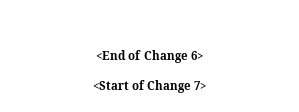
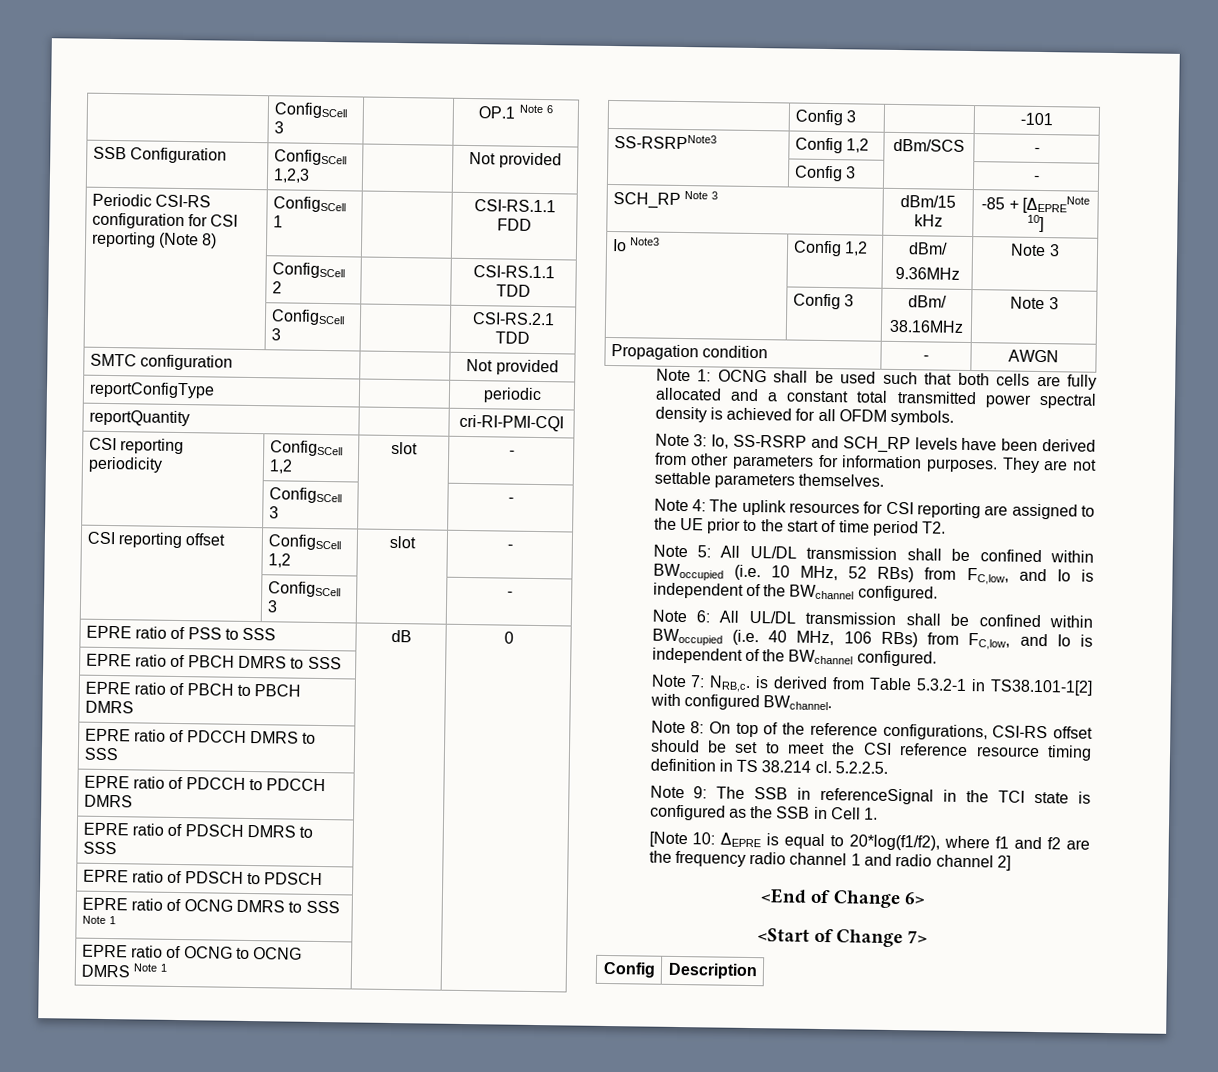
+ | ConfigSCell 3 | | OP.1 Note 6
+ SSB Configuration | ConfigSCell 1,2,3 | | Not provided
+ Periodic CSI-RS configuration for CSI reporting (Note 8) | ConfigSCell 1 | | CSI-RS.1.1 FDD
+ | ConfigSCell 2 | | CSI-RS.1.1 TDD
+ | ConfigSCell 3 | | CSI-RS.2.1 TDD
+ SMTC configuration | | Not provided
+ reportConfigType | | periodic
+ reportQuantity | | cri-RI-PMI-CQI
+ CSI reporting periodicity | ConfigSCell 1,2 | slot | -
+ | ConfigSCell 3 | | -
+ CSI reporting offset | ConfigSCell 1,2 | slot | -
+ | ConfigSCell 3 | | -
+ EPRE ratio of PSS to SSS | dB | 0
+ EPRE ratio of PBCH DMRS to SSS | |
+ EPRE ratio of PBCH to PBCH DMRS | |
+ EPRE ratio of PDCCH DMRS to SSS | |
+ EPRE ratio of PDCCH to PDCCH DMRS | |
+ EPRE ratio of PDSCH DMRS to SSS | |
+ EPRE ratio of PDSCH to PDSCH | |
+ EPRE ratio of OCNG DMRS to SSS Note 1 | |
+ EPRE ratio of OCNG to OCNG DMRS Note 1 | |
+ | Config 3 | | -101
+ SS-RSRPNote3 | Config 1,2 | dBm/SCS | -
+ | Config 3 | | -
+ SCH_RP Note 3 | dBm/15 kHz | -85 + [ΔEPRENote 10]
+ Io Note3 | Config 1,2 | dBm/
+ 9.36MHz | Note 3
+ | Config 3 | dBm/
+ 38.16MHz | Note 3
+ Propagation condition | - | AWGN
+ Note 1: OCNG shall be used such that both cells are fully allocated and a constant total transmitted power spectral density is achieved for all OFDM symbols.
+ Note 3: Io, SS-RSRP and SCH_RP levels have been derived from other parameters for information purposes. They are not settable parameters themselves.
+ Note 4: The uplink resources for CSI reporting are assigned to the UE prior to the start of time period T2.
+ Note 5: All UL/DL transmission shall be confined within BWoccupied (i.e. 10 MHz, 52 RBs) from FC,low, and Io is independent of the BWchannel configured.
+ Note 6: All UL/DL transmission shall be confined within BWoccupied (i.e. 40 MHz, 106 RBs) from FC,low, and Io is independent of the BWchannel configured.
+ Note 7: NRB,c. is derived from Table 5.3.2-1 in TS38.101-1[2] with configured BWchannel.
+ Note 8: On top of the reference configurations, CSI-RS offset should be set to meet the CSI reference resource timing definition in TS 38.214 cl. 5.2.2.5.
+ Note 9: The SSB in referenceSignal in the TCI state is configured as the SSB in Cell 1.
+ [Note 10: ΔEPRE is equal to 20*log(f1/f2), where f1 and f2 are the frequency radio channel 1 and radio channel 2]
+ Config | Description

